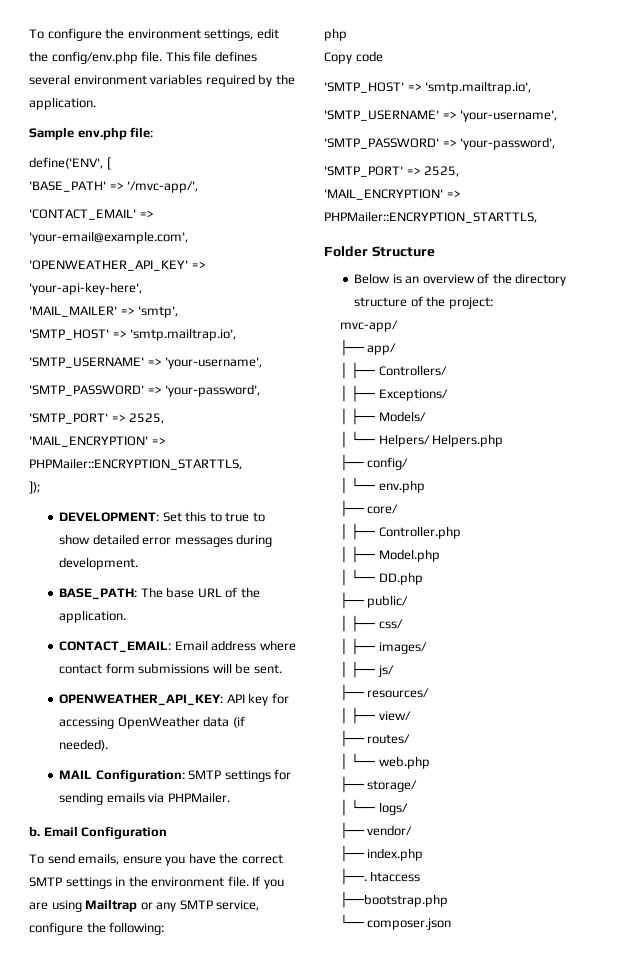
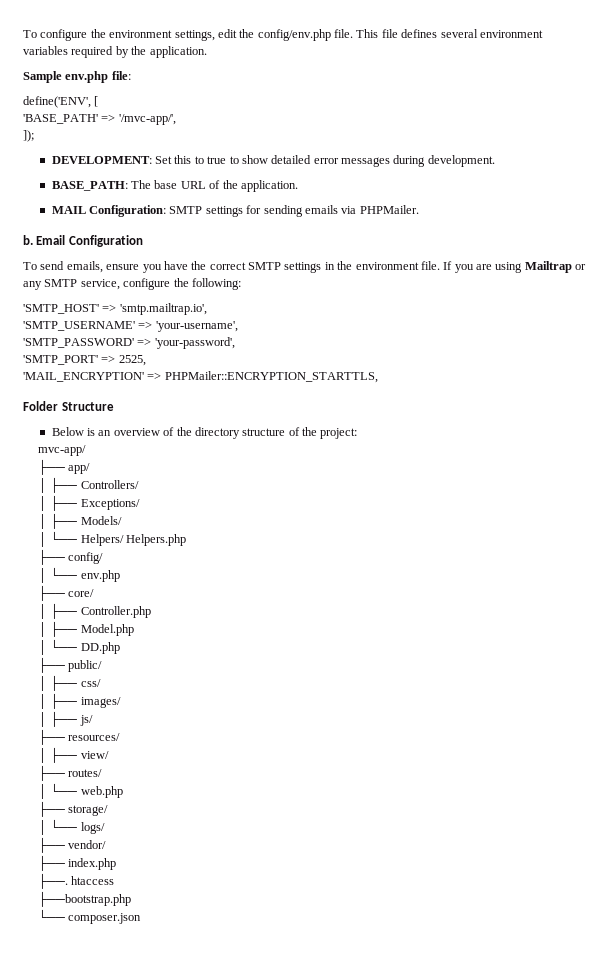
- 'CONTACT_EMAIL' => 'your-email@example.com',
- 'OPENWEATHER_API_KEY' => 'your-api-key-here',
- 'MAIL_MAILER' => 'smtp',
- 'SMTP_HOST' => 'smtp.mailtrap.io',
- 'SMTP_USERNAME' => 'your-username',
- 'SMTP_PASSWORD' => 'your-password',
- 'SMTP_PORT' => 2525,
- 'MAIL_ENCRYPTION' => PHPMailer::ENCRYPTION_STARTTLS,
- CONTACT_EMAIL: Email address where contact form submissions will be sent.
- OPENWEATHER_API_KEY: API key for accessing OpenWeather data (if needed).
- php
- Copy code

